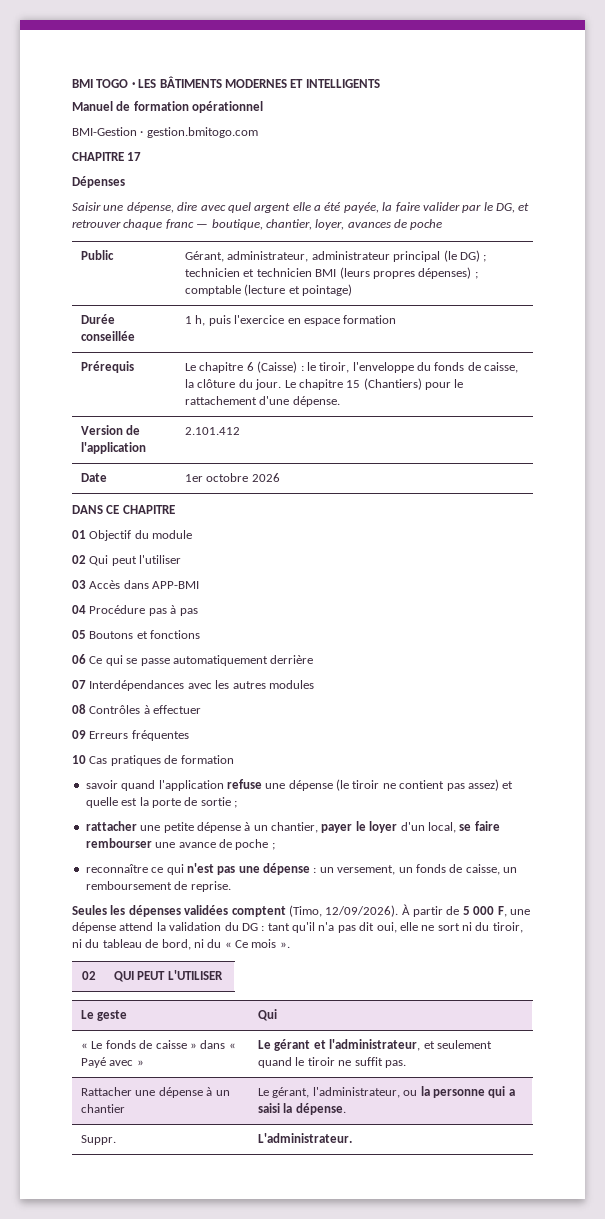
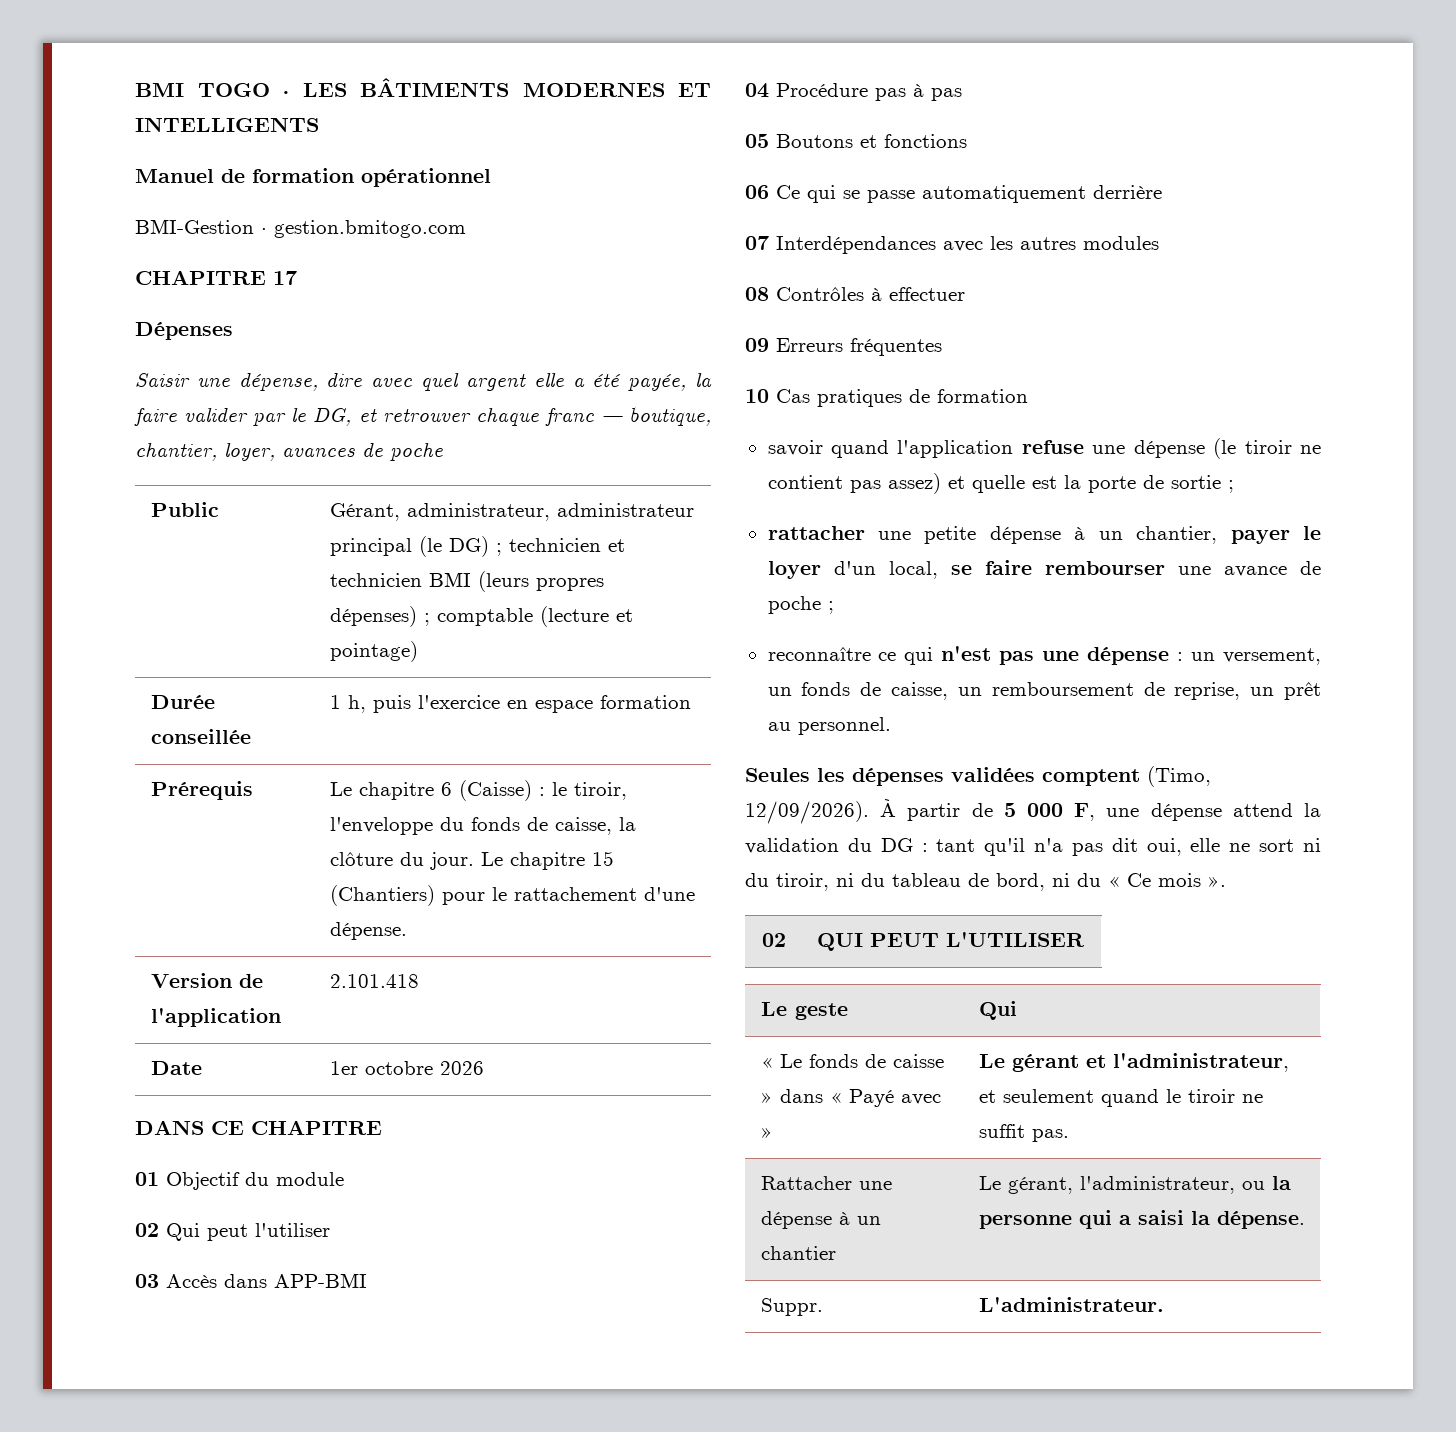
- Version de l'application | 2.101.412
+ Version de l'application | 2.101.418
- reconnaître ce qui n'est pas une dépense : un versement, un fonds de caisse, un remboursement de reprise.
+ reconnaître ce qui n'est pas une dépense : un versement, un fonds de caisse, un remboursement de reprise, un prêt au personnel.

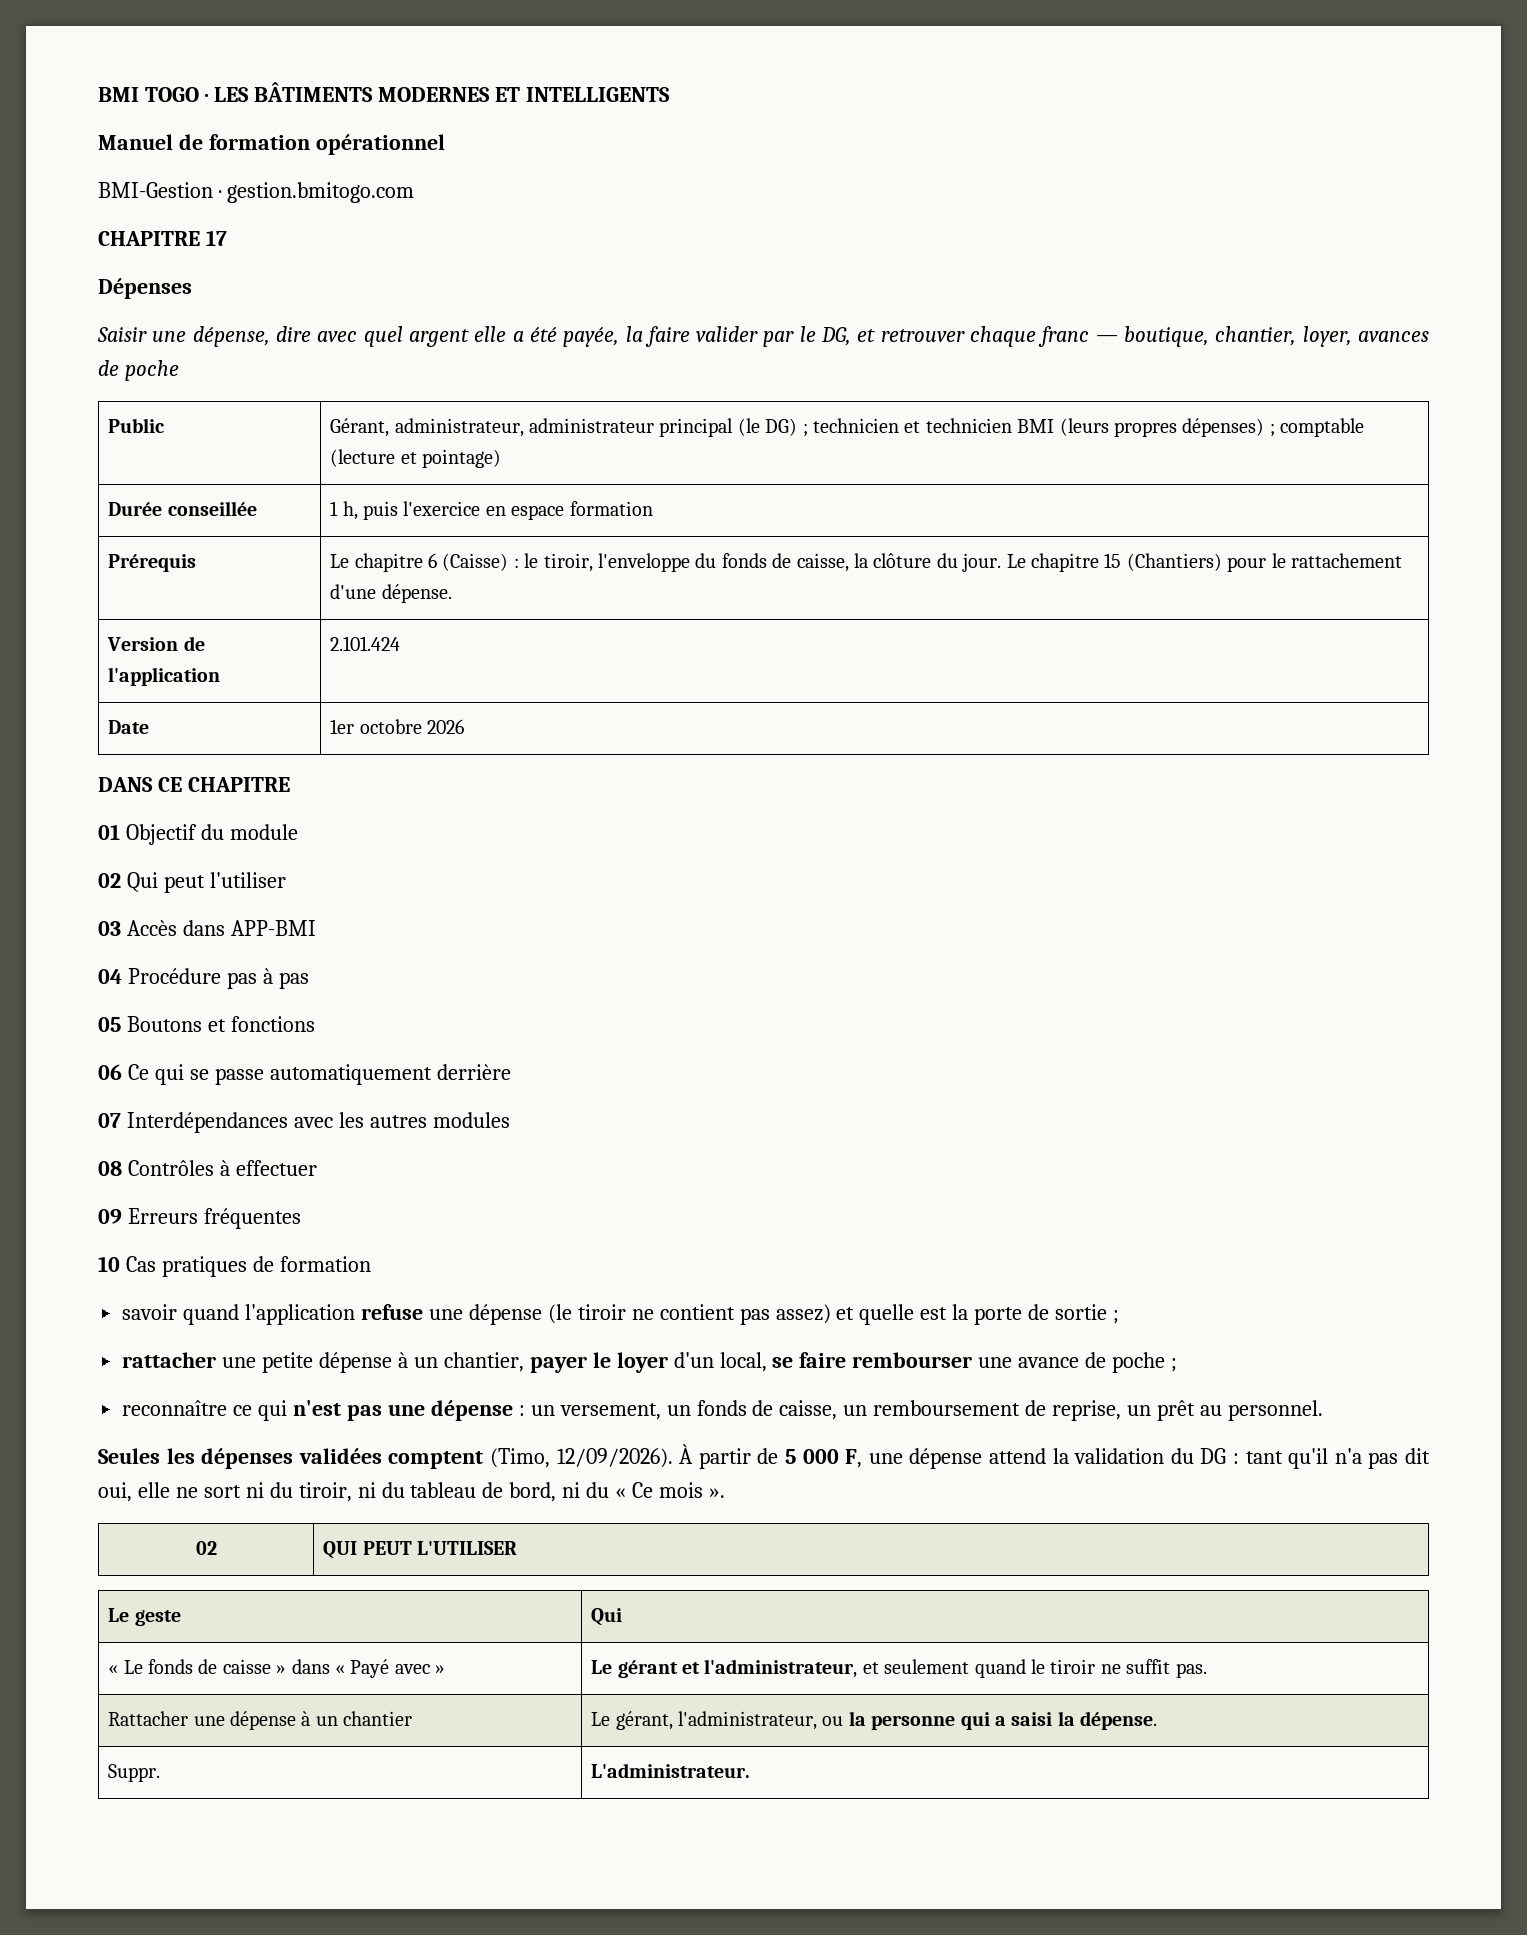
- Version de l'application | 2.101.418
+ Version de l'application | 2.101.424

